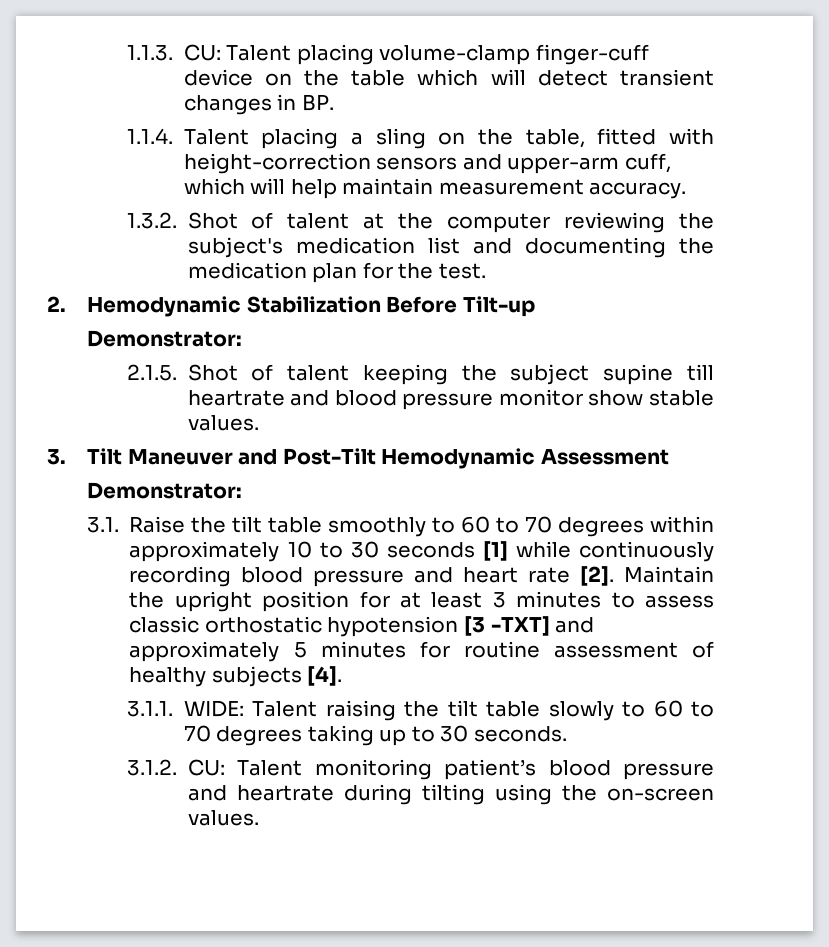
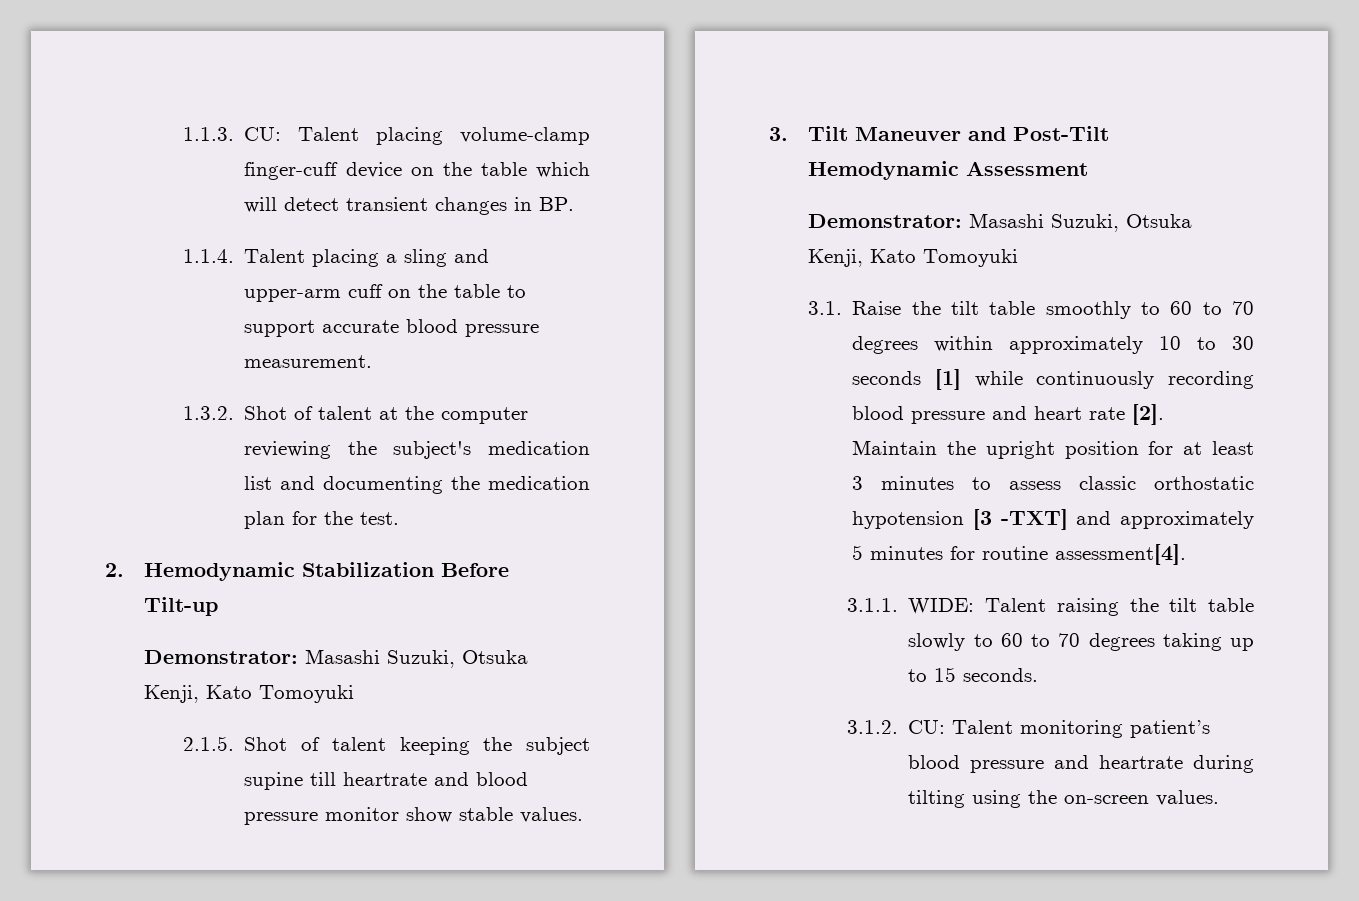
- 1.1.4. Talent placing a sling on the table, fitted with height-correction sensors and upper-arm cuff, which will help maintain measurement accuracy.
+ 1.1.4. Talent placing a sling and upper-arm cuff on the table to support accurate blood pressure measurement.
  2. Hemodynamic Stabilization Before Tilt-up
- Demonstrator:
+ Demonstrator: Masashi Suzuki, Otsuka Kenji, Kato Tomoyuki
  3. Tilt Maneuver and Post-Tilt Hemodynamic Assessment
- Demonstrator:
+ Demonstrator: Masashi Suzuki, Otsuka Kenji, Kato Tomoyuki
- Maintain the upright position for at least 3 minutes to assess classic orthostatic hypotension [3 -TXT] and approximately 5 minutes for routine assessment of healthy subjects [4].
+ Maintain the upright position for at least 3 minutes to assess classic orthostatic hypotension [3 -TXT] and approximately 5 minutes for routine assessment[4].
- 3.1.1. WIDE: Talent raising the tilt table slowly to 60 to 70 degrees taking up to 30 seconds.
+ 3.1.1. WIDE: Talent raising the tilt table slowly to 60 to 70 degrees taking up to 15 seconds.

